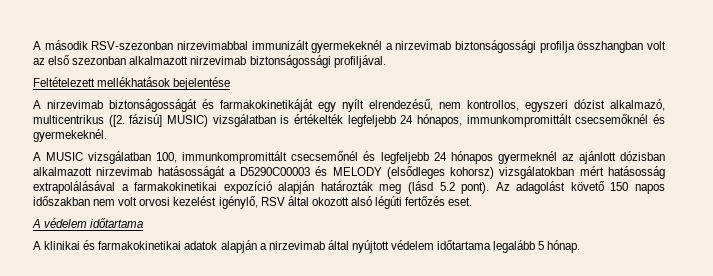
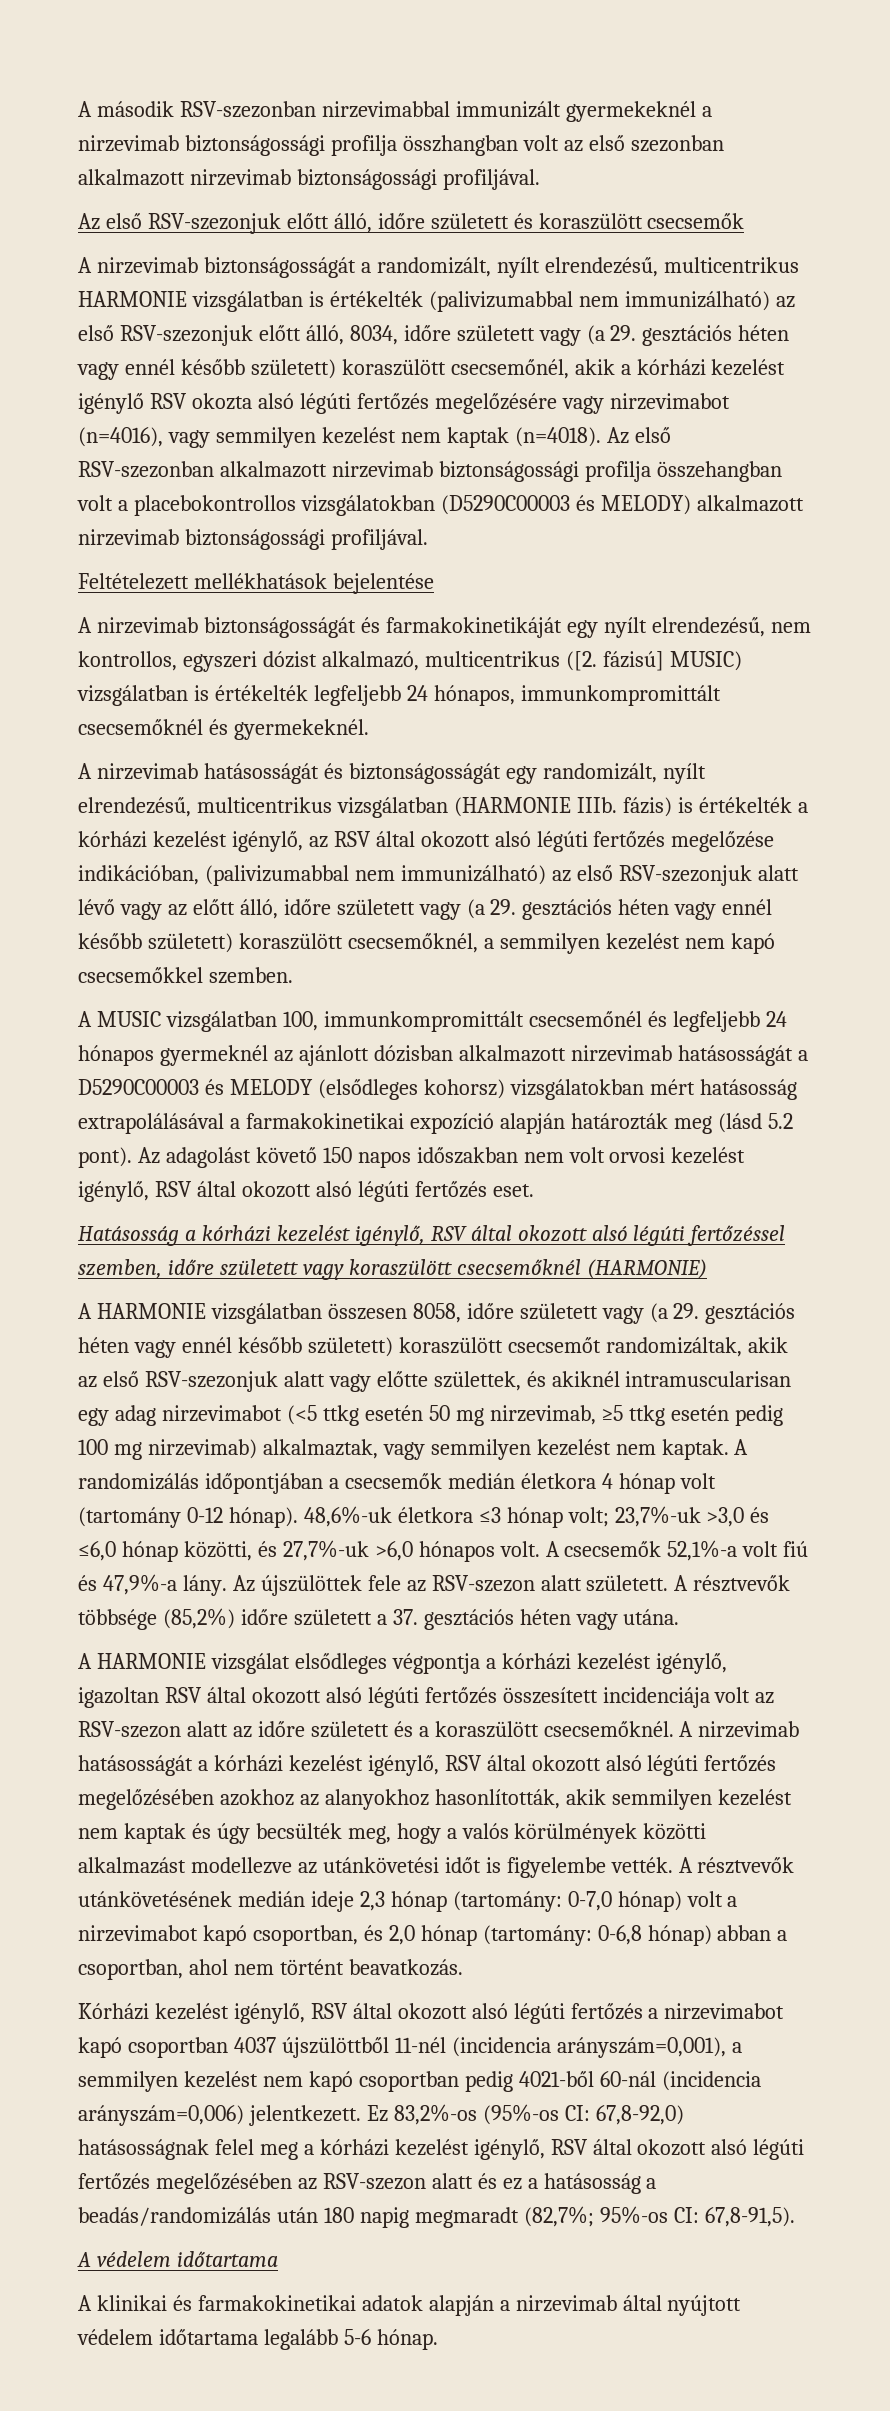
+ Az első RSV-szezonjuk előtt álló, időre született és koraszülött csecsemők
+ A nirzevimab biztonságosságát a randomizált, nyílt elrendezésű, multicentrikus HARMONIE vizsgálatban is értékelték (palivizumabbal nem immunizálható) az első RSV-szezonjuk előtt álló, 8034, időre született vagy (a 29. gesztációs héten vagy ennél később született) koraszülött csecsemőnél, akik a kórházi kezelést igénylő RSV okozta alsó légúti fertőzés megelőzésére vagy nirzevimabot (n=4016), vagy semmilyen kezelést nem kaptak (n=4018). Az első RSV-szezonban alkalmazott nirzevimab biztonságossági profilja összehangban volt a placebokontrollos vizsgálatokban (D5290C00003 és MELODY) alkalmazott nirzevimab biztonságossági profiljával.
+ A nirzevimab hatásosságát és biztonságosságát egy randomizált, nyílt elrendezésű, multicentrikus vizsgálatban (HARMONIE IIIb. fázis) is értékelték a kórházi kezelést igénylő, az RSV által okozott alsó légúti fertőzés megelőzése indikációban, (palivizumabbal nem immunizálható) az első RSV-szezonjuk alatt lévő vagy az előtt álló, időre született vagy (a 29. gesztációs héten vagy ennél később született) koraszülött csecsemőknél, a semmilyen kezelést nem kapó csecsemőkkel szemben.
+ Hatásosság a kórházi kezelést igénylő, RSV által okozott alsó légúti fertőzéssel szemben, időre született vagy koraszülött csecsemőknél (HARMONIE)
+ A HARMONIE vizsgálatban összesen 8058, időre született vagy (a 29. gesztációs héten vagy ennél később született) koraszülött csecsemőt randomizáltak, akik az első RSV-szezonjuk alatt vagy előtte születtek, és akiknél intramuscularisan egy adag nirzevimabot (<5 ttkg esetén 50 mg nirzevimab, ≥5 ttkg esetén pedig 100 mg nirzevimab) alkalmaztak, vagy semmilyen kezelést nem kaptak. A randomizálás időpontjában a csecsemők medián életkora 4 hónap volt (tartomány 0-12 hónap). 48,6%-uk életkora ≤3 hónap volt; 23,7%-uk >3,0 és ≤6,0 hónap közötti, és 27,7%-uk >6,0 hónapos volt. A csecsemők 52,1%-a volt fiú és 47,9%-a lány. Az újszülöttek fele az RSV-szezon alatt született. A résztvevők többsége (85,2%) időre született a 37. gesztációs héten vagy utána.
+ A HARMONIE vizsgálat elsődleges végpontja a kórházi kezelést igénylő, igazoltan RSV által okozott alsó légúti fertőzés összesített incidenciája volt az RSV-szezon alatt az időre született és a koraszülött csecsemőknél. A nirzevimab hatásosságát a kórházi kezelést igénylő, RSV által okozott alsó légúti fertőzés megelőzésében azokhoz az alanyokhoz hasonlították, akik semmilyen kezelést nem kaptak és úgy becsülték meg, hogy a valós körülmények közötti alkalmazást modellezve az utánkövetési időt is figyelembe vették. A résztvevők utánkövetésének medián ideje 2,3 hónap (tartomány: 0-7,0 hónap) volt a nirzevimabot kapó csoportban, és 2,0 hónap (tartomány: 0-6,8 hónap) abban a csoportban, ahol nem történt beavatkozás.
+ Kórházi kezelést igénylő, RSV által okozott alsó légúti fertőzés a nirzevimabot kapó csoportban 4037 újszülöttből 11-nél (incidencia arányszám=0,001), a semmilyen kezelést nem kapó csoportban pedig 4021-ből 60-nál (incidencia arányszám=0,006) jelentkezett. Ez 83,2%-os (95%-os CI: 67,8-92,0) hatásosságnak felel meg a kórházi kezelést igénylő, RSV által okozott alsó légúti fertőzés megelőzésében az RSV-szezon alatt és ez a hatásosság a beadás/randomizálás után 180 napig megmaradt (82,7%; 95%-os CI: 67,8-91,5).
- A klinikai és farmakokinetikai adatok alapján a nirzevimab által nyújtott védelem időtartama legalább 5 hónap.
+ A klinikai és farmakokinetikai adatok alapján a nirzevimab által nyújtott védelem időtartama legalább 5-6 hónap.

